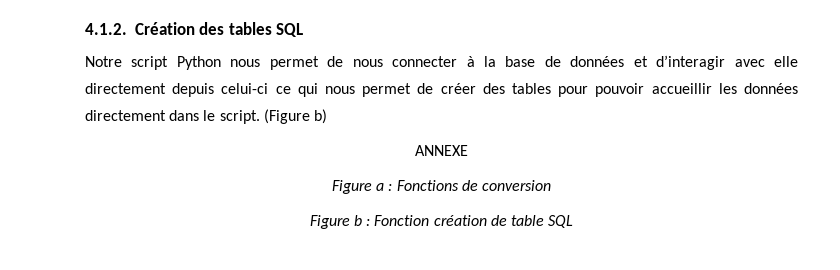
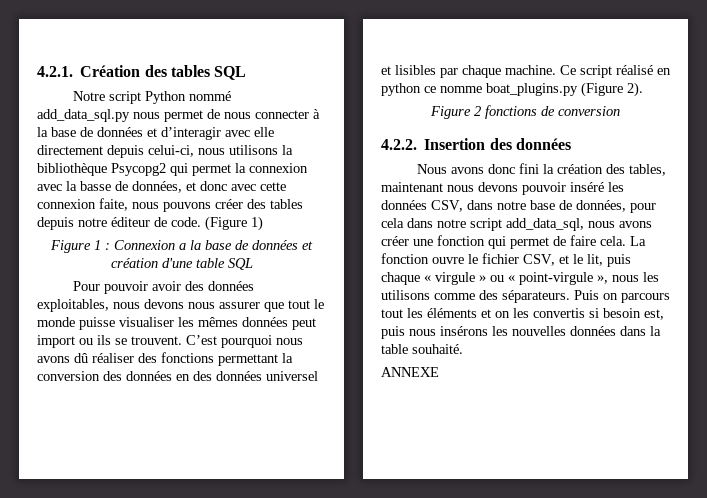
- 4.1.2. Création des tables SQL
+ 4.2.1. Création des tables SQL
- Notre script Python nous permet de nous connecter à la base de données et d’interagir avec elle directement depuis celui-ci ce qui nous permet de créer des tables pour pouvoir accueillir les données directement dans le script. (Figure b)
+ Notre script Python nommé add_data_sql.py nous permet de nous connecter à la base de données et d’interagir avec elle directement depuis celui-ci, nous utilisons la bibliothèque Psycopg2 qui permet la connexion avec la basse de données, et donc avec cette connexion faite, nous pouvons créer des tables depuis notre éditeur de code. (Figure 1)
+ Figure 1 : Connexion a la base de données et création d'une table SQL
+ Pour pouvoir avoir des données exploitables, nous devons nous assurer que tout le monde puisse visualiser les mêmes données peut import ou ils se trouvent. C’est pourquoi nous avons dû réaliser des fonctions permettant la conversion des données en des données universel et lisibles par chaque machine. Ce script réalisé en python ce nomme boat_plugins.py (Figure 2).
+ Figure 2 fonctions de conversion
+ 4.2.2. Insertion des données
+ Nous avons donc fini la création des tables, maintenant nous devons pouvoir inséré les données CSV, dans notre base de données, pour cela dans notre script add_data_sql, nous avons créer une fonction qui permet de faire cela. La fonction ouvre le fichier CSV, et le lit, puis chaque « virgule » ou « point-virgule », nous les utilisons comme des séparateurs. Puis on parcours tout les éléments et on les convertis si besoin est, puis nous insérons les nouvelles données dans la table souhaité.
  ANNEXE
- Figure a : Fonctions de conversion
- Figure b : Fonction création de table SQL

